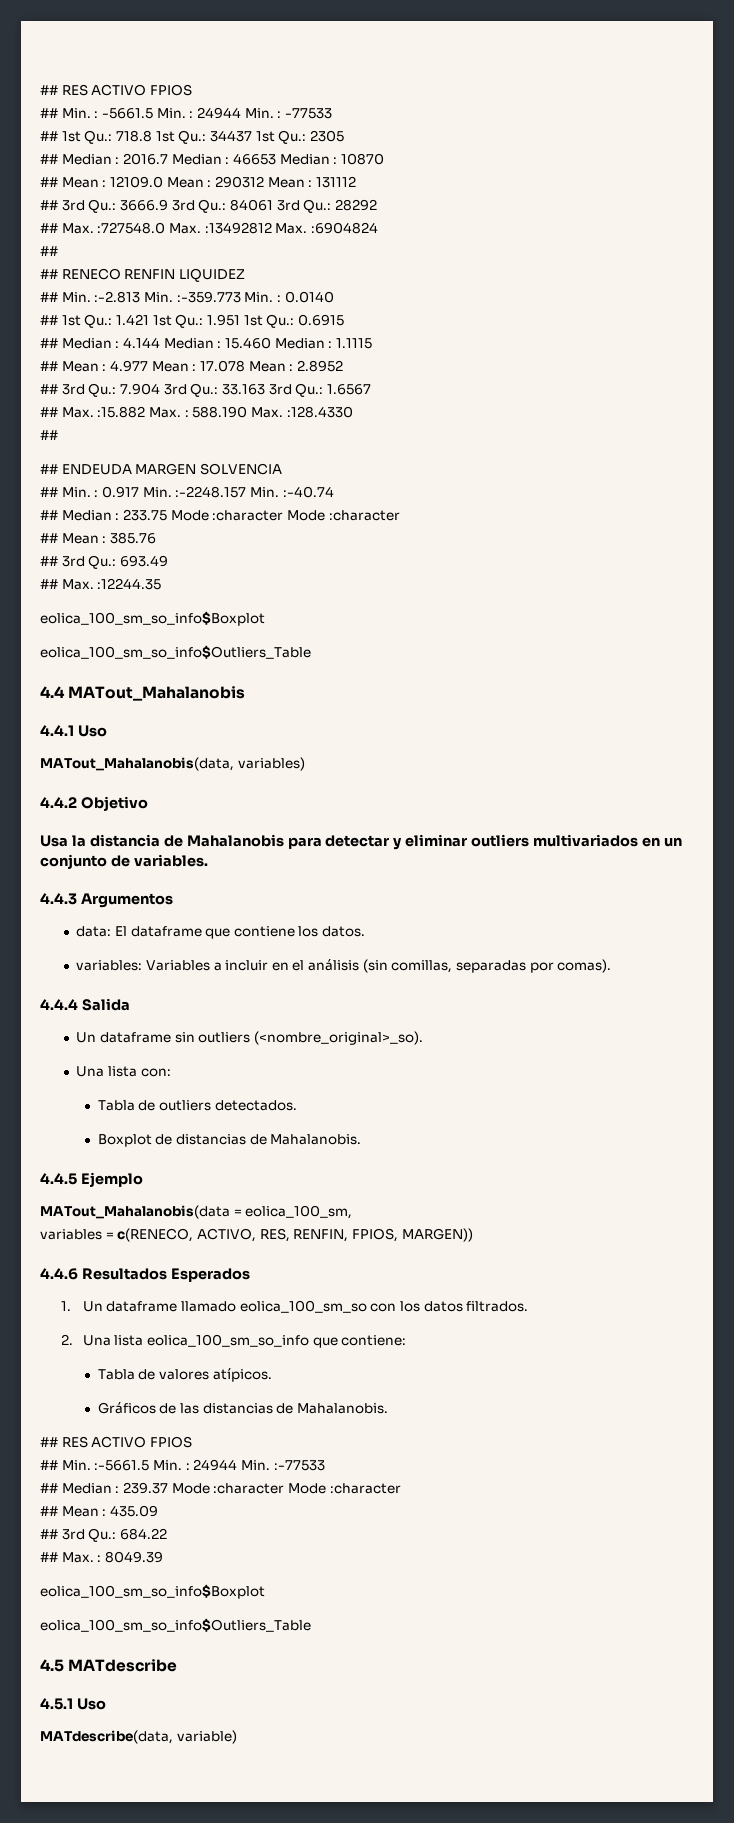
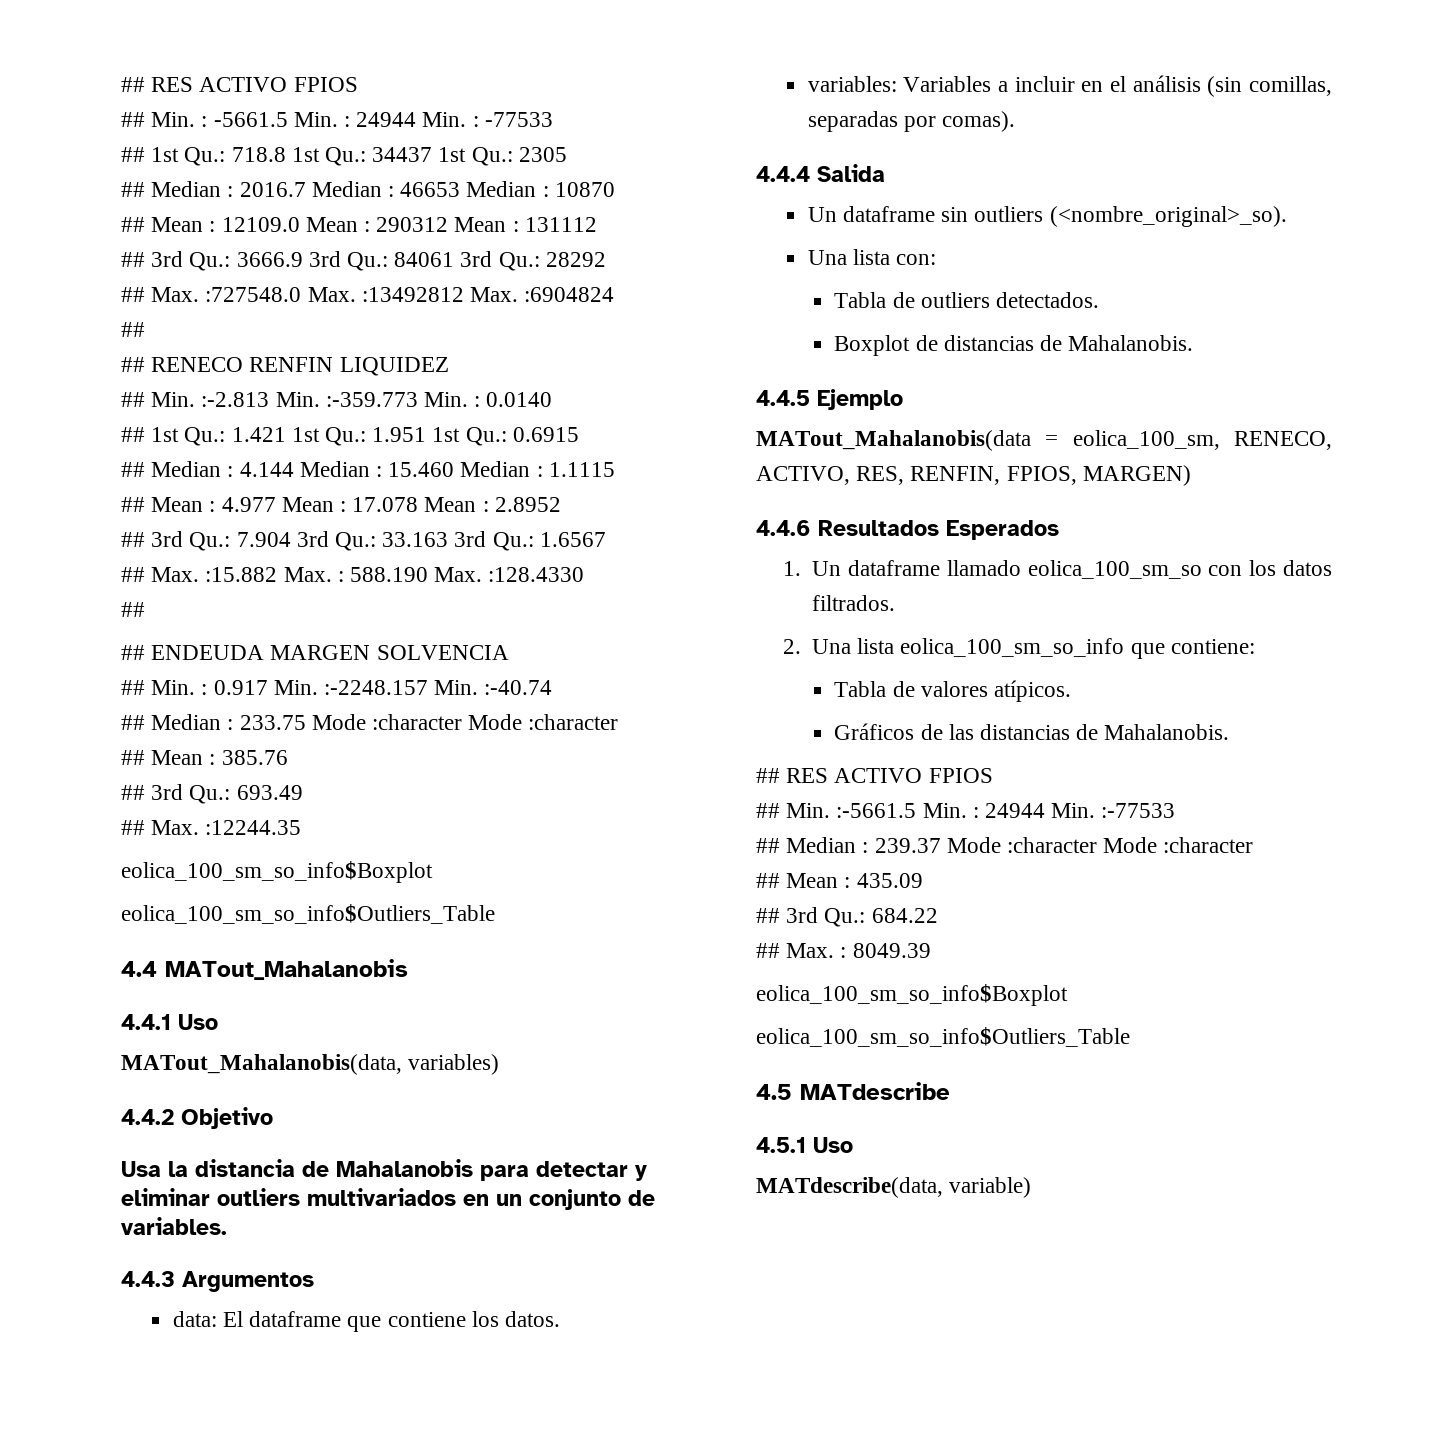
- MATout_Mahalanobis(data = eolica_100_sm,
- variables = c(RENECO, ACTIVO, RES, RENFIN, FPIOS, MARGEN))
+ MATout_Mahalanobis(data = eolica_100_sm, RENECO, ACTIVO, RES, RENFIN, FPIOS, MARGEN)

